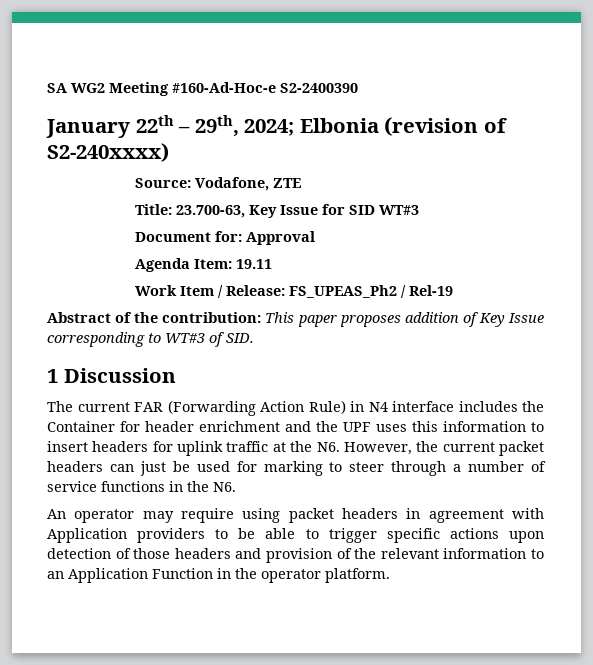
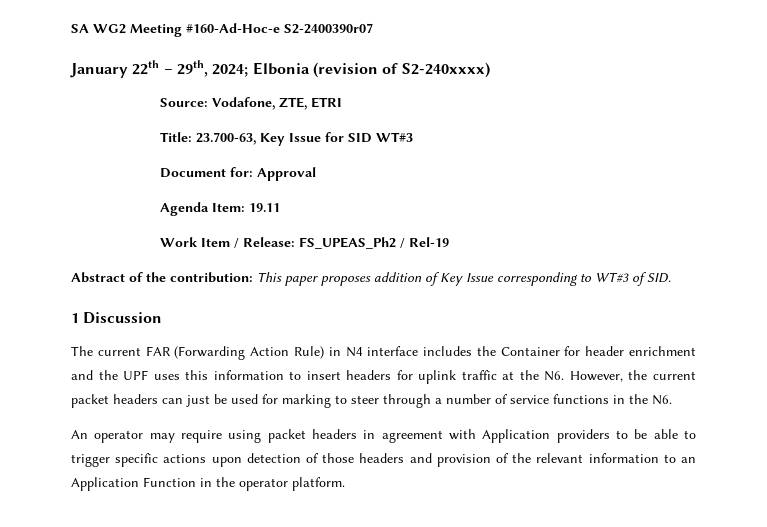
- SA WG2 Meeting #160-Ad-Hoc-e S2-2400390
+ SA WG2 Meeting #160-Ad-Hoc-e S2-2400390r07
- Source: Vodafone, ZTE
+ Source: Vodafone, ZTE, ETRI

